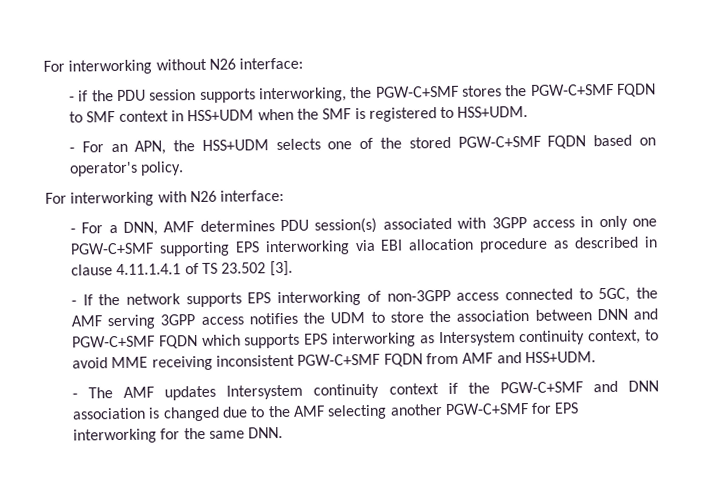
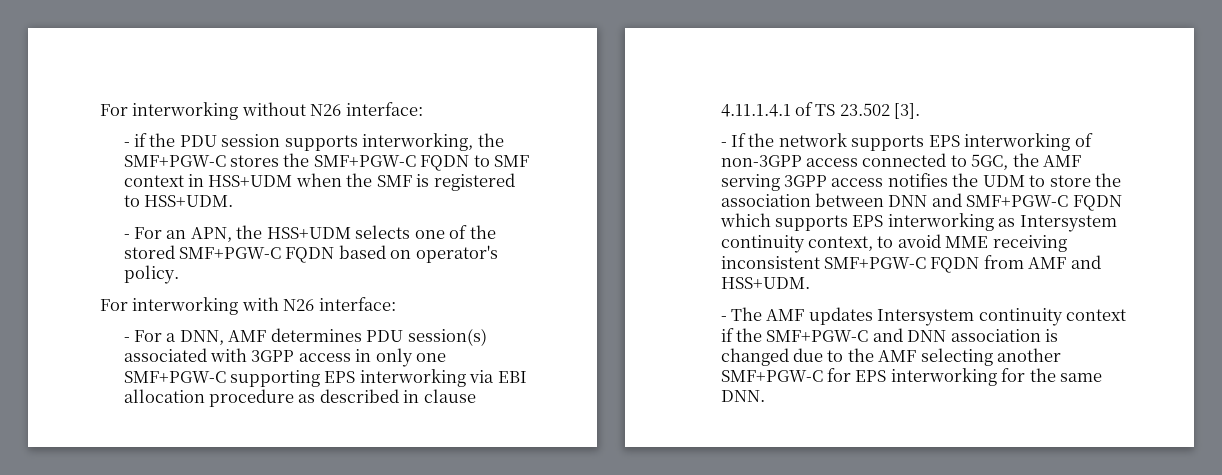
- - if the PDU session supports interworking, the PGW-C+SMF stores the PGW-C+SMF FQDN to SMF context in HSS+UDM when the SMF is registered to HSS+UDM.
+ - if the PDU session supports interworking, the SMF+PGW-C stores the SMF+PGW-C FQDN to SMF context in HSS+UDM when the SMF is registered to HSS+UDM.
- - For an APN, the HSS+UDM selects one of the stored PGW-C+SMF FQDN based on operator's policy.
+ - For an APN, the HSS+UDM selects one of the stored SMF+PGW-C FQDN based on operator's policy.
- - For a DNN, AMF determines PDU session(s) associated with 3GPP access in only one PGW-C+SMF supporting EPS interworking via EBI allocation procedure as described in clause 4.11.1.4.1 of TS 23.502 [3].
+ - For a DNN, AMF determines PDU session(s) associated with 3GPP access in only one SMF+PGW-C supporting EPS interworking via EBI allocation procedure as described in clause 4.11.1.4.1 of TS 23.502 [3].
- - If the network supports EPS interworking of non-3GPP access connected to 5GC, the AMF serving 3GPP access notifies the UDM to store the association between DNN and PGW-C+SMF FQDN which supports EPS interworking as Intersystem continuity context, to avoid MME receiving inconsistent PGW-C+SMF FQDN from AMF and HSS+UDM.
+ - If the network supports EPS interworking of non-3GPP access connected to 5GC, the AMF serving 3GPP access notifies the UDM to store the association between DNN and SMF+PGW-C FQDN which supports EPS interworking as Intersystem continuity context, to avoid MME receiving inconsistent SMF+PGW-C FQDN from AMF and HSS+UDM.
- - The AMF updates Intersystem continuity context if the PGW-C+SMF and DNN association is changed due to the AMF selecting another PGW-C+SMF for EPS interworking for the same DNN.
+ - The AMF updates Intersystem continuity context if the SMF+PGW-C and DNN association is changed due to the AMF selecting another SMF+PGW-C for EPS interworking for the same DNN.

